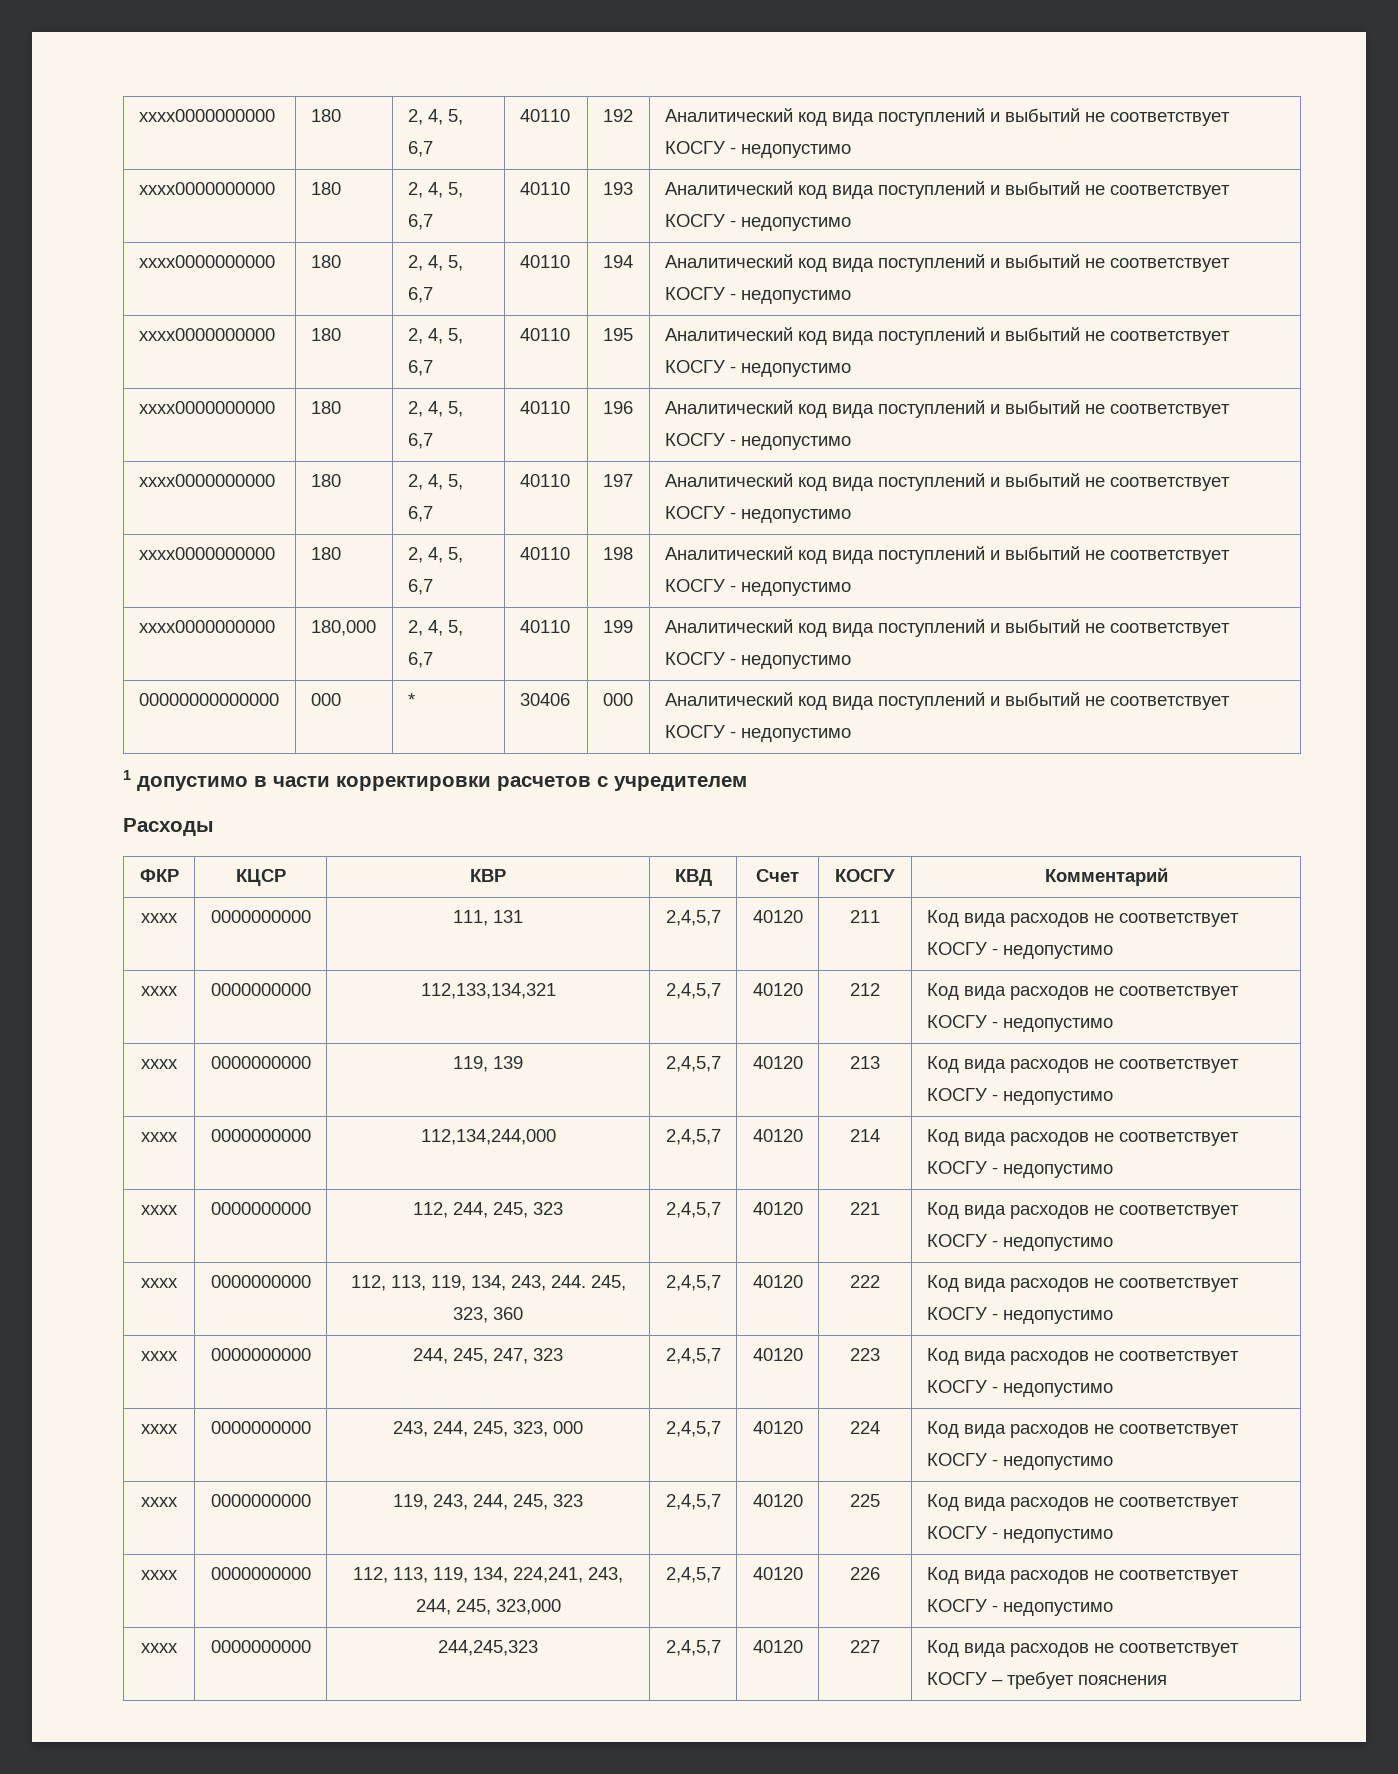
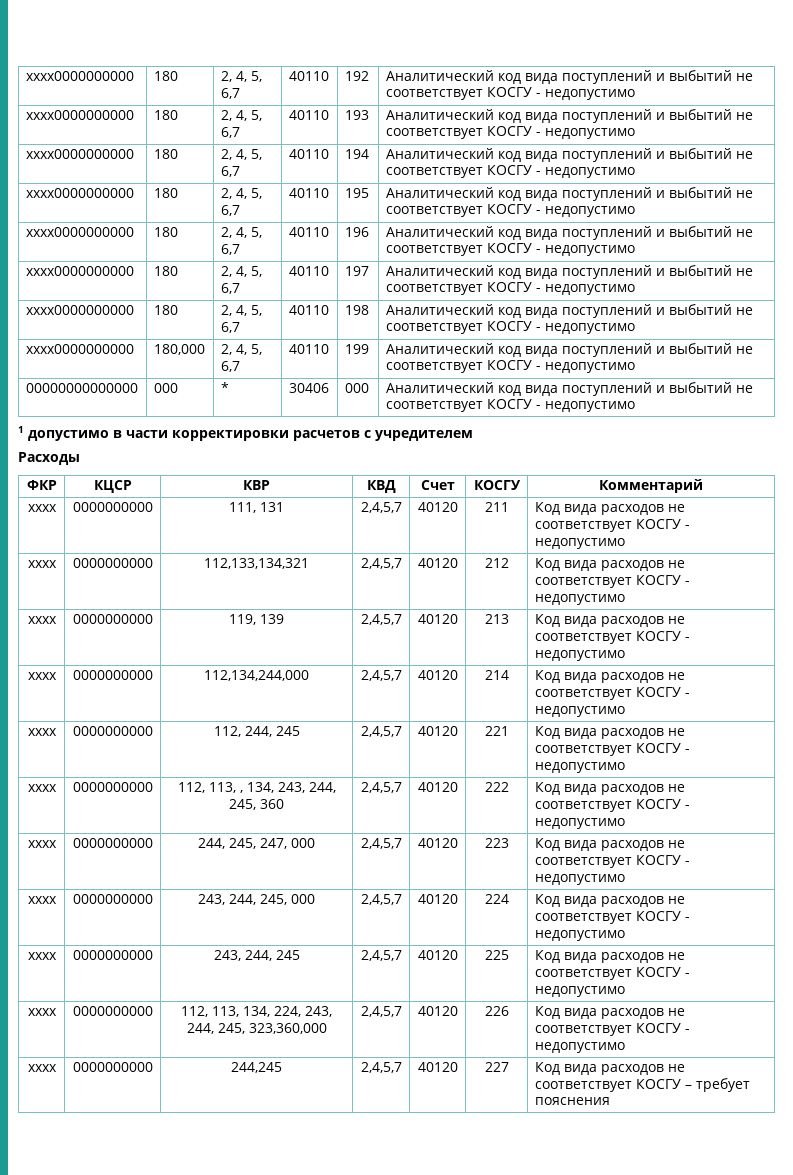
- хххх | 0000000000 | 112, 244, 245, 323 | 2,4,5,7 | 40120 | 221 | Код вида расходов не соответствует КОСГУ - недопустимо
+ хххх | 0000000000 | 112, 244, 245 | 2,4,5,7 | 40120 | 221 | Код вида расходов не соответствует КОСГУ - недопустимо
- хххх | 0000000000 | 112, 113, 119, 134, 243, 244. 245, 323, 360 | 2,4,5,7 | 40120 | 222 | Код вида расходов не соответствует КОСГУ - недопустимо
+ хххх | 0000000000 | 112, 113, , 134, 243, 244, 245, 360 | 2,4,5,7 | 40120 | 222 | Код вида расходов не соответствует КОСГУ - недопустимо
- хххх | 0000000000 | 244, 245, 247, 323 | 2,4,5,7 | 40120 | 223 | Код вида расходов не соответствует КОСГУ - недопустимо
+ хххх | 0000000000 | 244, 245, 247, 000 | 2,4,5,7 | 40120 | 223 | Код вида расходов не соответствует КОСГУ - недопустимо
- хххх | 0000000000 | 243, 244, 245, 323, 000 | 2,4,5,7 | 40120 | 224 | Код вида расходов не соответствует КОСГУ - недопустимо
+ хххх | 0000000000 | 243, 244, 245, 000 | 2,4,5,7 | 40120 | 224 | Код вида расходов не соответствует КОСГУ - недопустимо
- хххх | 0000000000 | 119, 243, 244, 245, 323 | 2,4,5,7 | 40120 | 225 | Код вида расходов не соответствует КОСГУ - недопустимо
+ хххх | 0000000000 | 243, 244, 245 | 2,4,5,7 | 40120 | 225 | Код вида расходов не соответствует КОСГУ - недопустимо
- хххх | 0000000000 | 112, 113, 119, 134, 224,241, 243, 244, 245, 323,000 | 2,4,5,7 | 40120 | 226 | Код вида расходов не соответствует КОСГУ - недопустимо
+ хххх | 0000000000 | 112, 113, 134, 224, 243, 244, 245, 323,360,000 | 2,4,5,7 | 40120 | 226 | Код вида расходов не соответствует КОСГУ - недопустимо
- хххх | 0000000000 | 244,245,323 | 2,4,5,7 | 40120 | 227 | Код вида расходов не соответствует КОСГУ – требует пояснения
+ хххх | 0000000000 | 244,245 | 2,4,5,7 | 40120 | 227 | Код вида расходов не соответствует КОСГУ – требует пояснения

